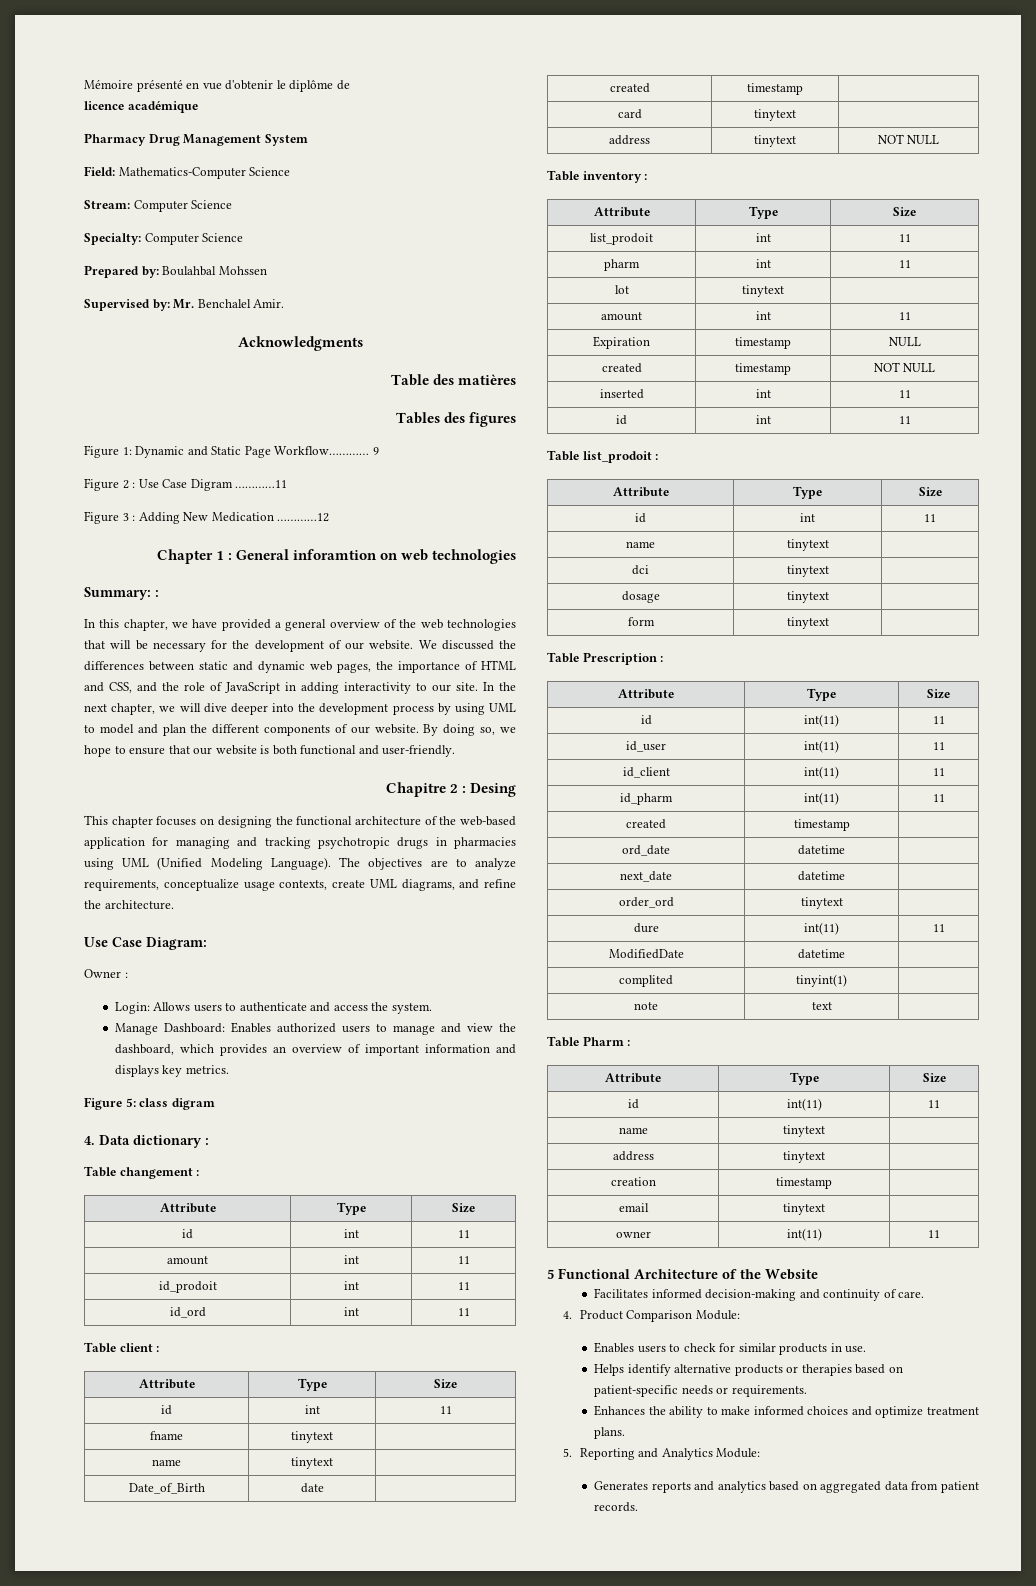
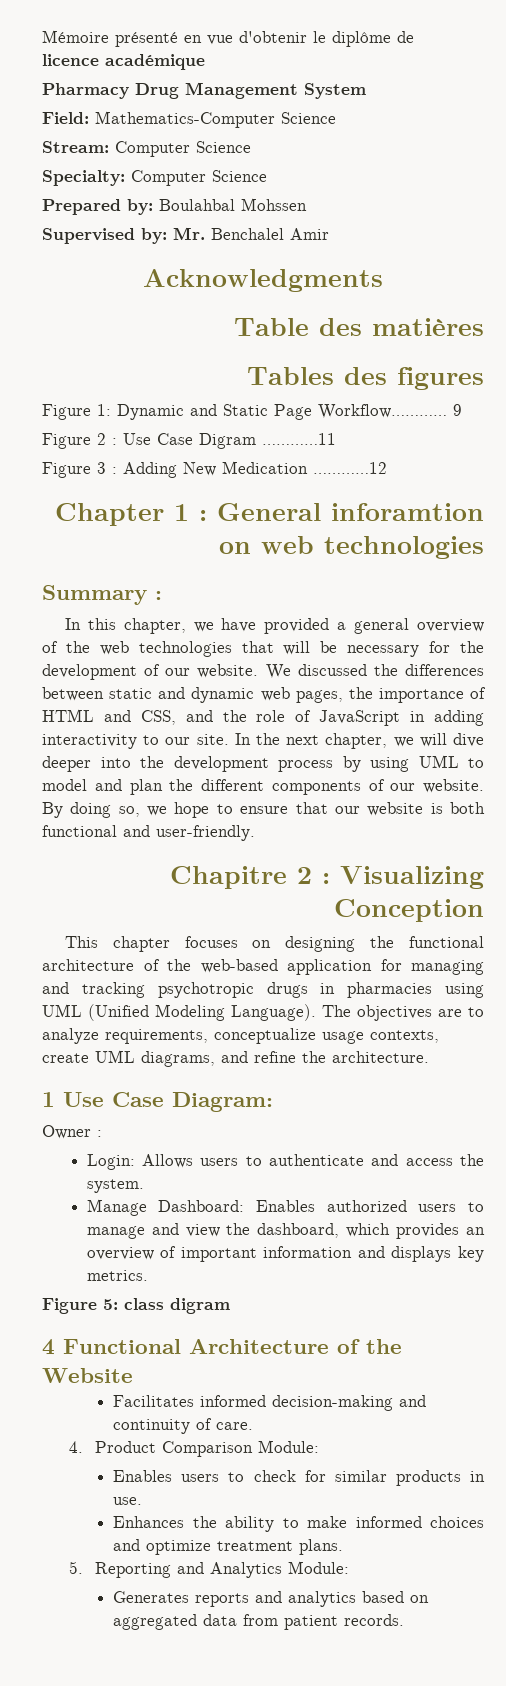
- Supervised by: Mr. Benchalel Amir.
+ Supervised by: Mr. Benchalel Amir
- Summary: :
+ Summary :
- Chapitre 2 : Desing
+ Chapitre 2 : Visualizing Conception
- Use Case Diagram:
+ 1 Use Case Diagram:
- 4. Data dictionary :
- Table changement :
- Attribute | Type | Size
- id | int | 11
- amount | int | 11
- id_prodoit | int | 11
- id_ord | int | 11
- Table client :
- Attribute | Type | Size
- id | int | 11
- fname | tinytext |
- name | tinytext |
- Date_of_Birth | date |
- created | timestamp |
- card | tinytext |
- address | tinytext | NOT NULL
- Table inventory :
- Attribute | Type | Size
- list_prodoit | int | 11
- pharm | int | 11
- lot | tinytext |
- amount | int | 11
- Expiration | timestamp | NULL
- created | timestamp | NOT NULL
- inserted | int | 11
- id | int | 11
- Table list_prodoit :
- Attribute | Type | Size
- id | int | 11
- name | tinytext |
- dci | tinytext |
- dosage | tinytext |
- form | tinytext |
- Table Prescription :
- Attribute | Type | Size
- id | int(11) | 11
- id_user | int(11) | 11
- id_client | int(11) | 11
- id_pharm | int(11) | 11
- created | timestamp |
- ord_date | datetime |
- next_date | datetime |
- order_ord | tinytext |
- dure | int(11) | 11
- ModifiedDate | datetime |
- complited | tinyint(1) |
- note | text |
- Table Pharm :
- Attribute | Type | Size
- id | int(11) | 11
- name | tinytext |
- address | tinytext |
- creation | timestamp |
- email | tinytext |
- owner | int(11) | 11
- 5 Functional Architecture of the Website
+ 4 Functional Architecture of the Website
- Helps identify alternative products or therapies based on patient-specific needs or requirements.

